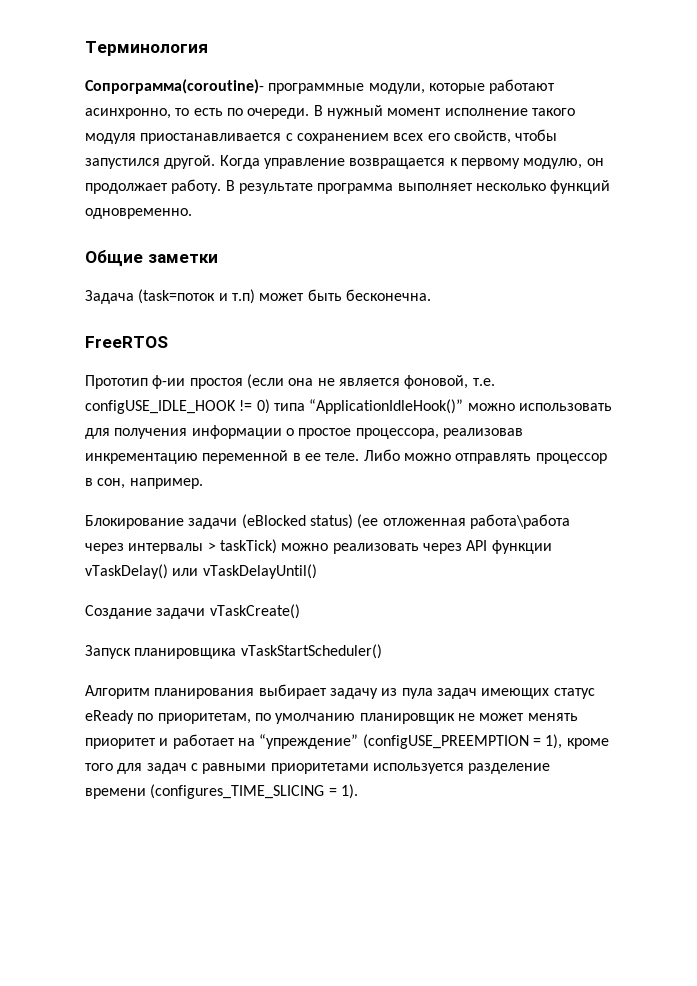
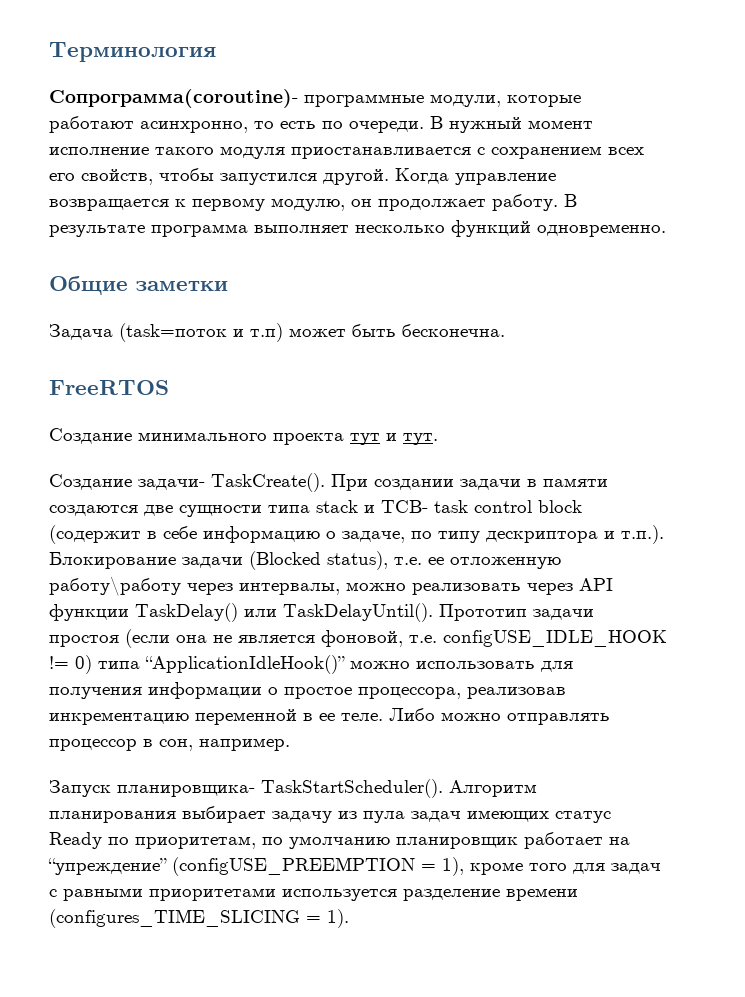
- Прототип ф-ии простоя (если она не является фоновой, т.е. configUSE_IDLE_HOOK != 0) типа “ApplicationIdleHook()” можно использовать для получения информации о простое процессора, реализовав инкрементацию переменной в ее теле.
+ Создание минимального проекта тут и тут.
+ Создание задачи- TaskCreate(). При создании задачи в памяти создаются две сущности типа stack и TCB- task control block (содержит в себе информацию о задаче, по типу дескриптора и т.п.). Блокирование задачи (Blocked status), т.е. ее отложенную работу\работу через интервалы, можно реализовать через API функции TaskDelay() или TaskDelayUntil(). Прототип задачи простоя (если она не является фоновой, т.е. configUSE_IDLE_HOOK != 0) типа “ApplicationIdleHook()” можно использовать для получения информации о простое процессора, реализовав инкрементацию переменной в ее теле.
- Блокирование задачи (eBlocked status) (ее отложенная работа\работа через интервалы > taskTick) можно реализовать через API функции vTaskDelay() или vTaskDelayUntil()
- Создание задачи vTaskCreate()
- Запуск планировщика vTaskStartScheduler()
- Алгоритм планирования выбирает задачу из пула задач имеющих статус eReady по приоритетам, по умолчанию планировщик не может менять приоритет и работает на “упреждение” (configUSE_PREEMPTION = 1), кроме того для задач с равными приоритетами используется разделение времени (configures_TIME_SLICING = 1).
+ Запуск планировщика- TaskStartScheduler(). Алгоритм планирования выбирает задачу из пула задач имеющих статус Ready по приоритетам, по умолчанию планировщик работает на “упреждение” (configUSE_PREEMPTION = 1), кроме того для задач с равными приоритетами используется разделение времени (configures_TIME_SLICING = 1).

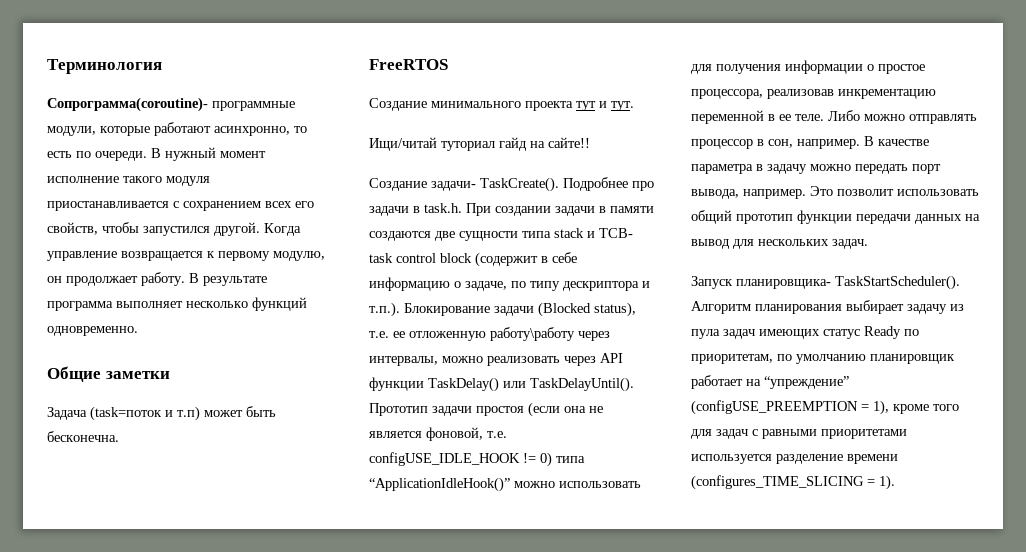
- Создание задачи- TaskCreate(). При создании задачи в памяти создаются две сущности типа stack и TCB- task control block (содержит в себе информацию о задаче, по типу дескриптора и т.п.). Блокирование задачи (Blocked status), т.е. ее отложенную работу\работу через интервалы, можно реализовать через API функции TaskDelay() или TaskDelayUntil().
+ Ищи/читай туториал гайд на сайте!!
+ Создание задачи- TaskCreate(). Подробнее про задачи в task.h. При создании задачи в памяти создаются две сущности типа stack и TCB- task control block (содержит в себе информацию о задаче, по типу дескриптора и т.п.). Блокирование задачи (Blocked status), т.е. ее отложенную работу\работу через интервалы, можно реализовать через API функции TaskDelay() или TaskDelayUntil().
+ В качестве параметра в задачу можно передать порт вывода, например. Это позволит использовать общий прототип функции передачи данных на вывод для нескольких задач.

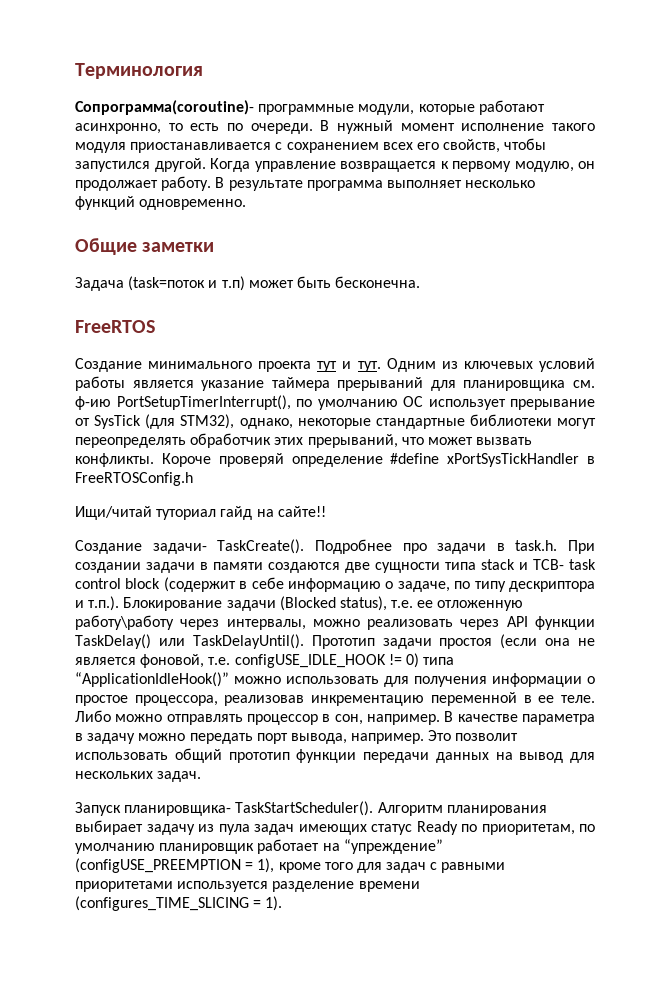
+ Одним из ключевых условий работы является указание таймера прерываний для планировщика см. ф-ию PortSetupTimerInterrupt(), по умолчанию ОС использует прерывание от SysTick (для STM32), однако, некоторые стандартные библиотеки могут переопределять обработчик этих прерываний, что может вызвать конфликты. Короче проверяй определение #define xPortSysTickHandler в FreeRTOSConfig.h

